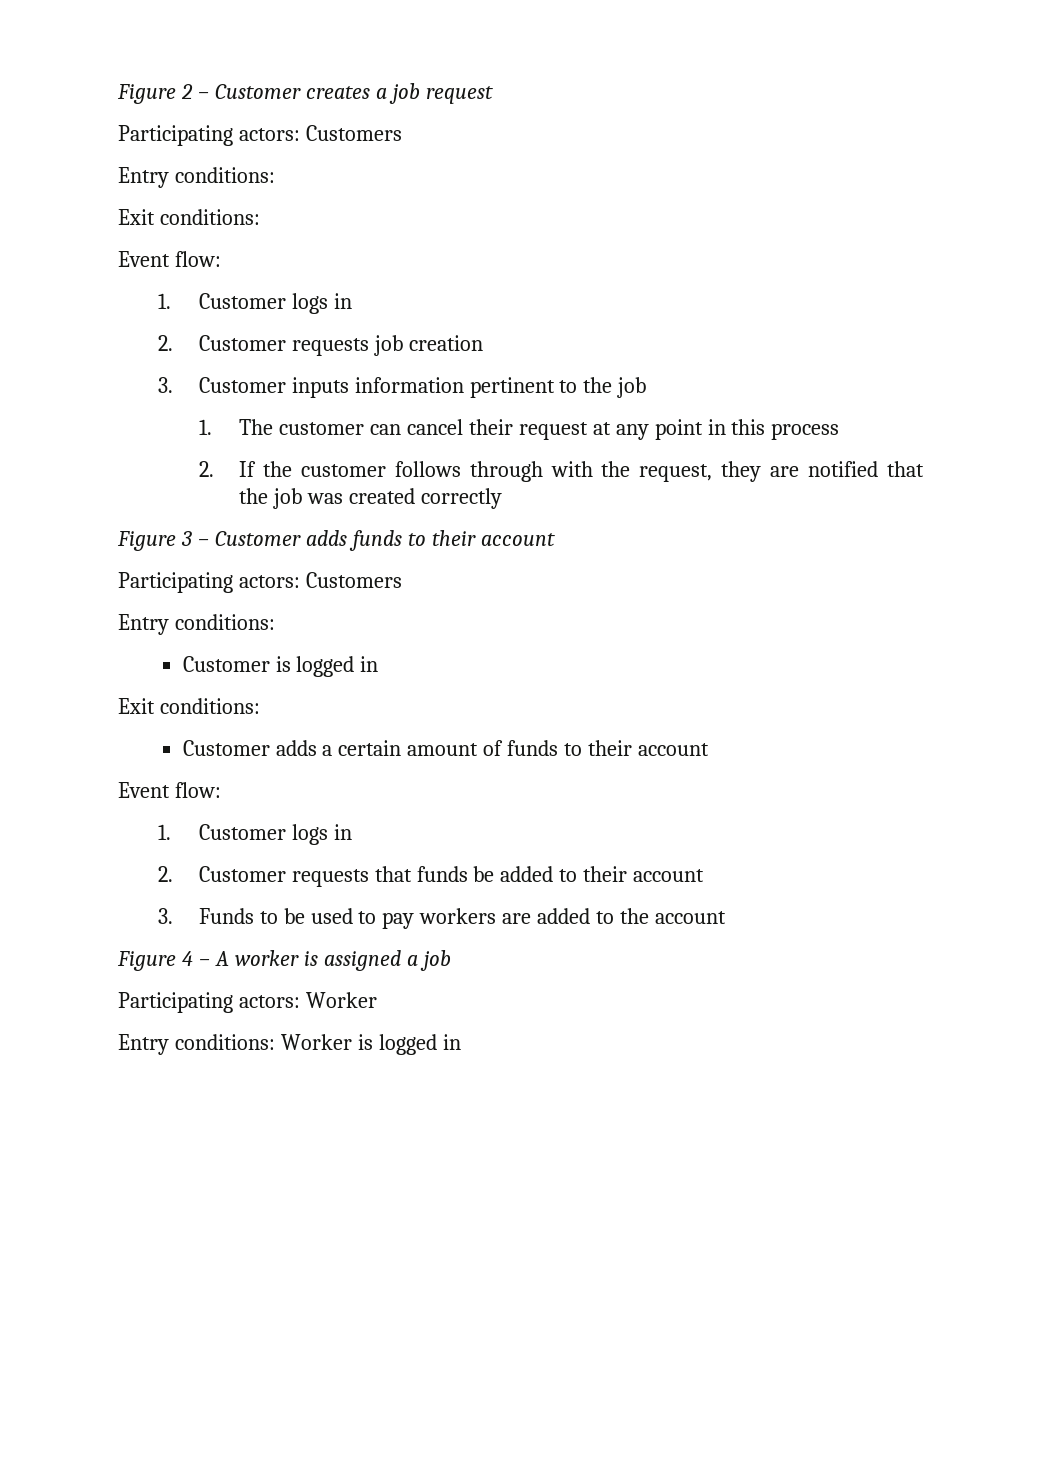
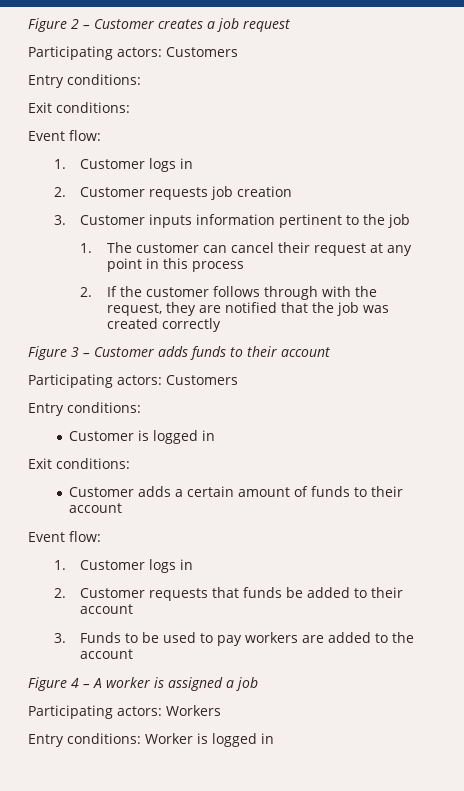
- Participating actors: Worker
+ Participating actors: Workers

